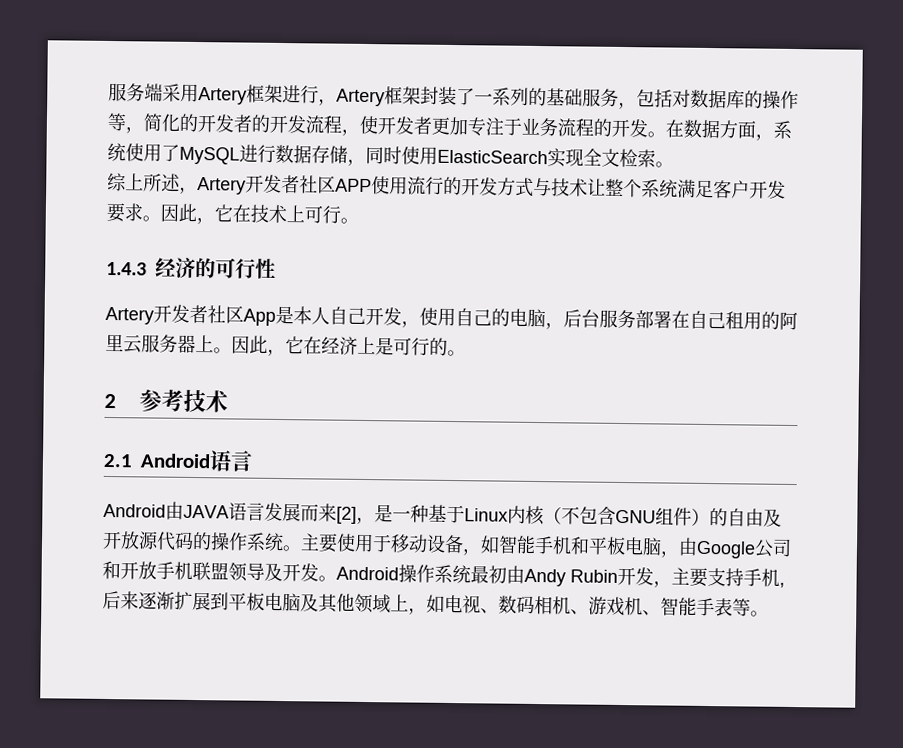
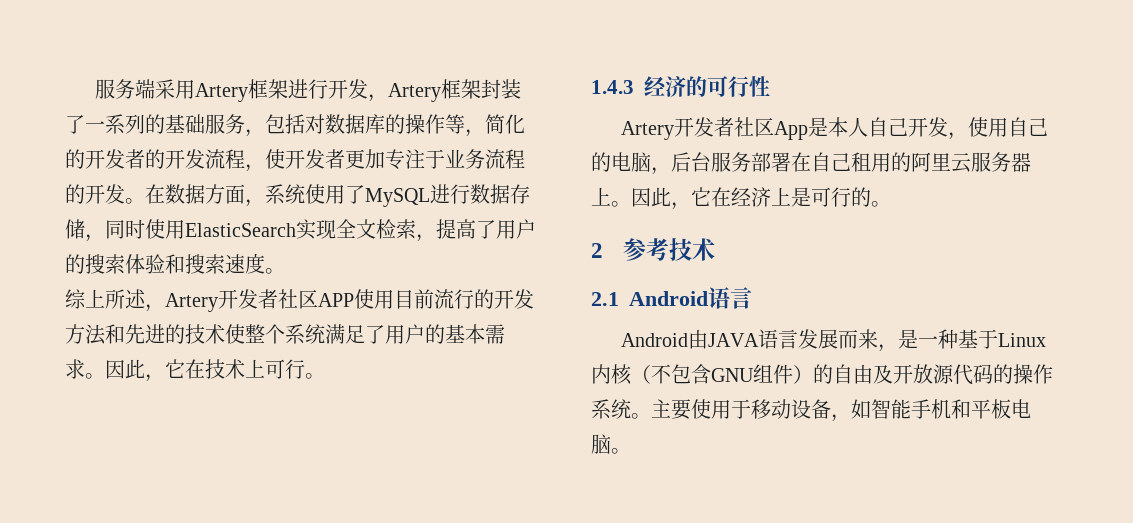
- 服务端采用Artery框架进行，Artery框架封装了一系列的基础服务，包括对数据库的操作等，简化的开发者的开发流程，使开发者更加专注于业务流程的开发。
+ 服务端采用Artery框架进行开发，Artery框架封装了一系列的基础服务，包括对数据库的操作等，简化的开发者的开发流程，使开发者更加专注于业务流程的开发。
- 在数据方面，系统使用了MySQL进行数据存储，同时使用ElasticSearch实现全文检索。
+ 在数据方面，系统使用了MySQL进行数据存储，同时使用ElasticSearch实现全文检索，提高了用户的搜索体验和搜索速度。
- 综上所述，Artery开发者社区APP使用流行的开发方式与技术让整个系统满足客户开发要求。
+ 综上所述，Artery开发者社区APP使用目前流行的开发方法和先进的技术使整个系统满足了用户的基本需求。
- Android由JAVA语言发展而来[2]，是一种基于Linux内核（不包含GNU组件）的自由及开放源代码的操作系统。
+ Android由JAVA语言发展而来，是一种基于Linux内核（不包含GNU组件）的自由及开放源代码的操作系统。
- 主要使用于移动设备，如智能手机和平板电脑，由Google公司和开放手机联盟领导及开发。Android操作系统最初由Andy Rubin开发，主要支持手机,后来逐渐扩展到平板电脑及其他领域上，如电视、数码相机、游戏机、智能手表等。
+ 主要使用于移动设备，如智能手机和平板电脑。

